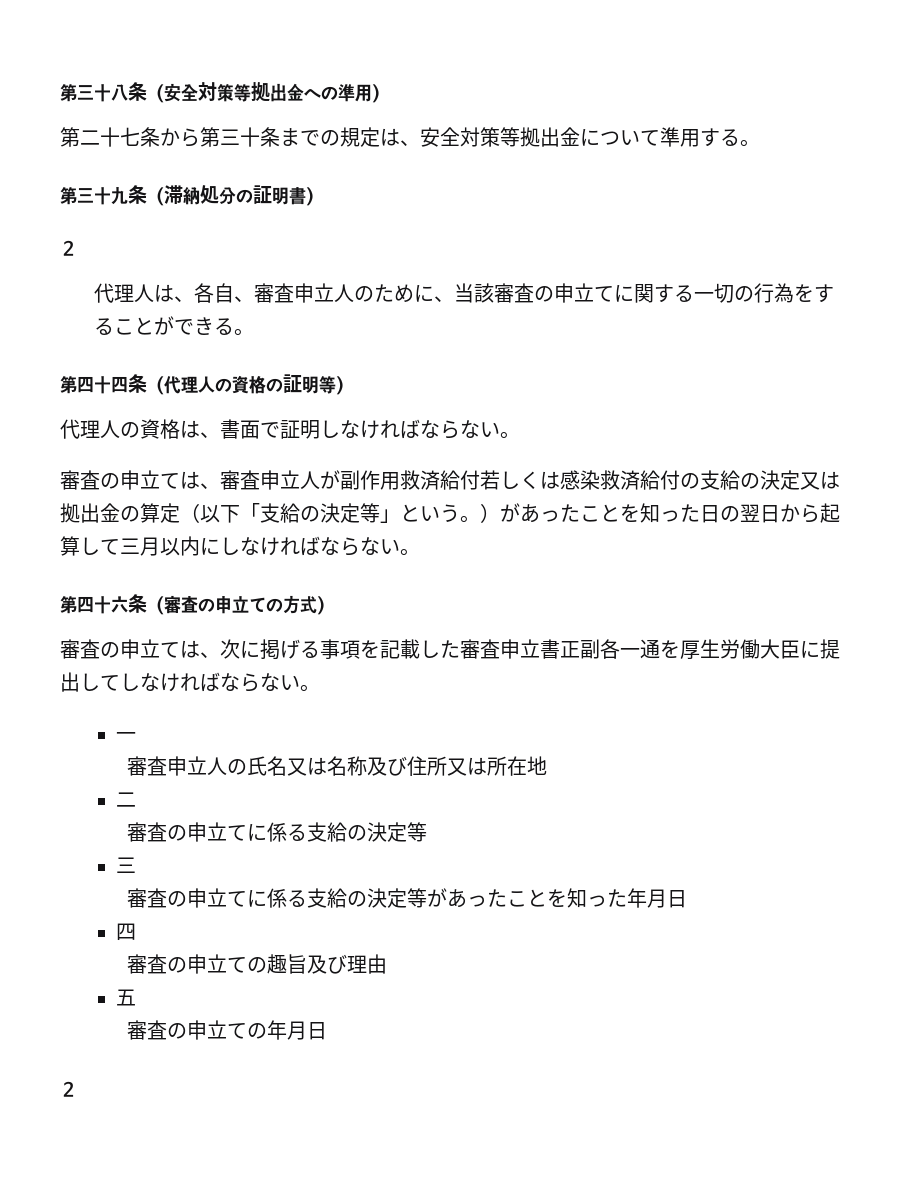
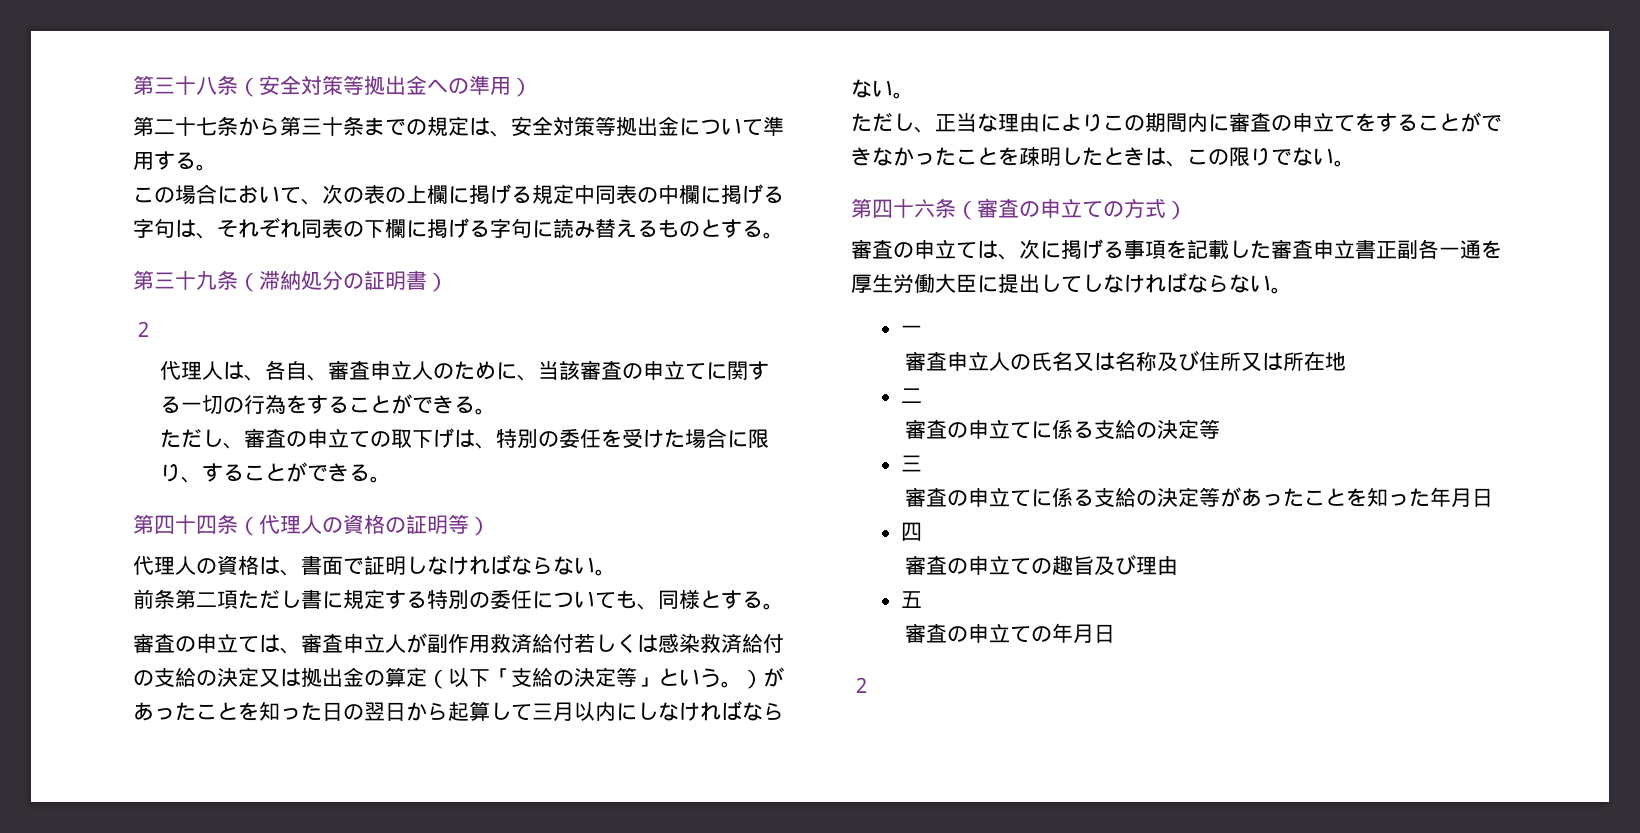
+ この場合において、次の表の上欄に掲げる規定中同表の中欄に掲げる字句は、それぞれ同表の下欄に掲げる字句に読み替えるものとする。
+ ただし、審査の申立ての取下げは、特別の委任を受けた場合に限り、することができる。
+ 前条第二項ただし書に規定する特別の委任についても、同様とする。
+ ただし、正当な理由によりこの期間内に審査の申立てをすることができなかったことを疎明したときは、この限りでない。

